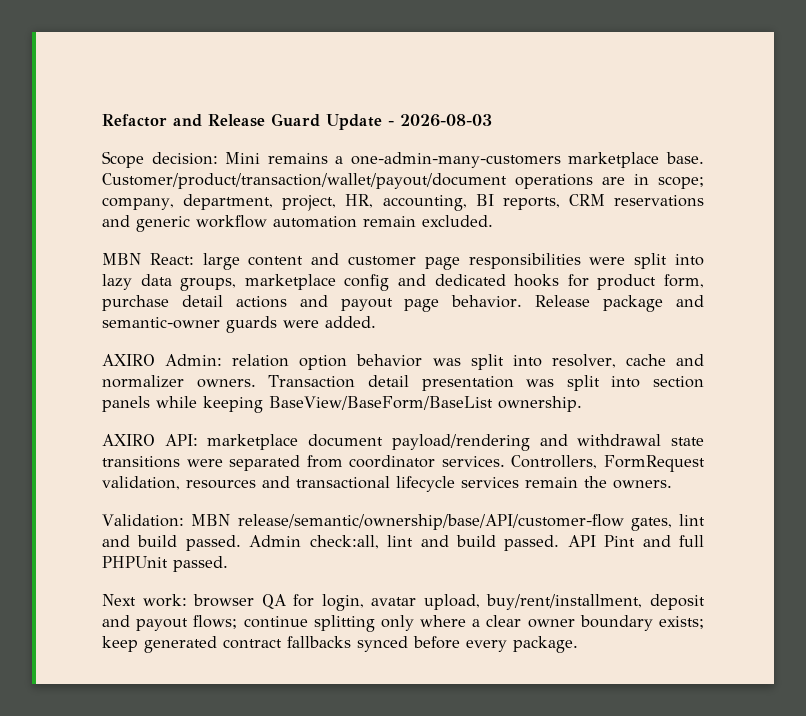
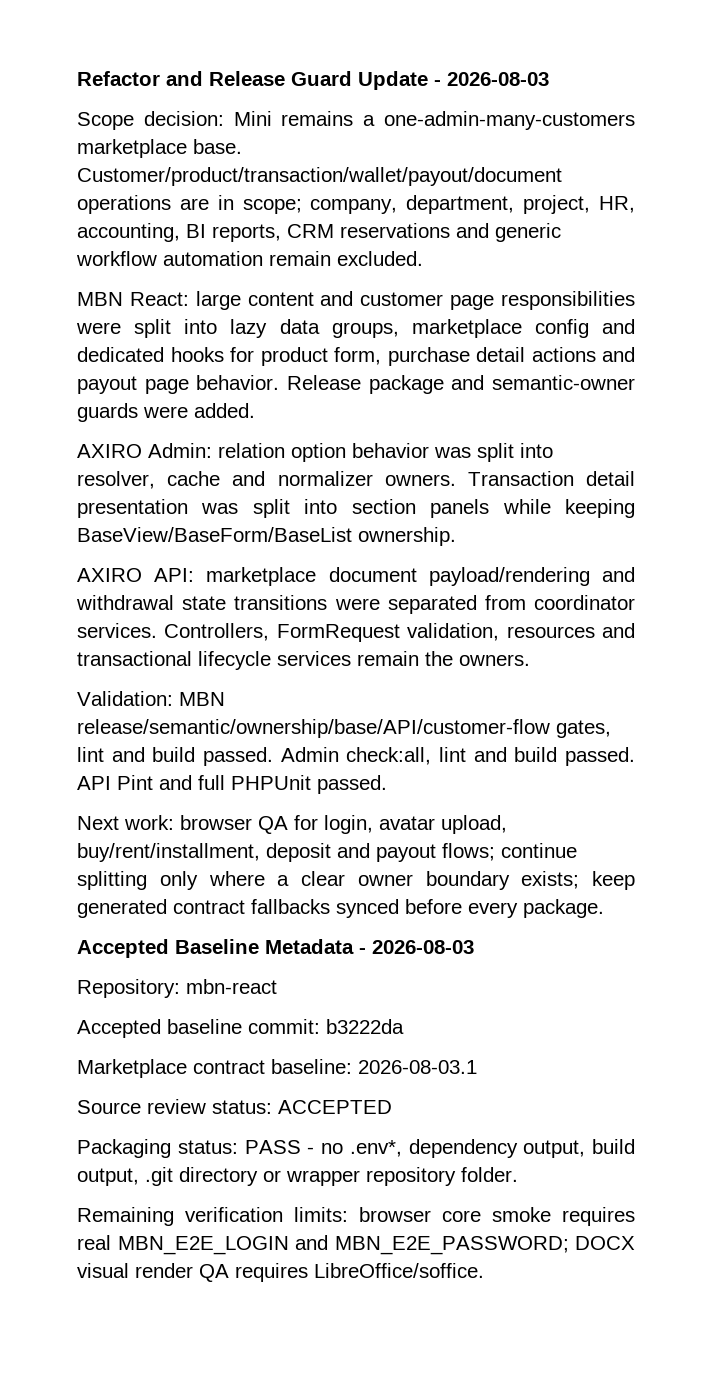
+ Accepted Baseline Metadata - 2026-08-03
+ Repository: mbn-react
+ Accepted baseline commit: b3222da
+ Marketplace contract baseline: 2026-08-03.1
+ Source review status: ACCEPTED
+ Packaging status: PASS - no .env*, dependency output, build output, .git directory or wrapper repository folder.
+ Remaining verification limits: browser core smoke requires real MBN_E2E_LOGIN and MBN_E2E_PASSWORD; DOCX visual render QA requires LibreOffice/soffice.

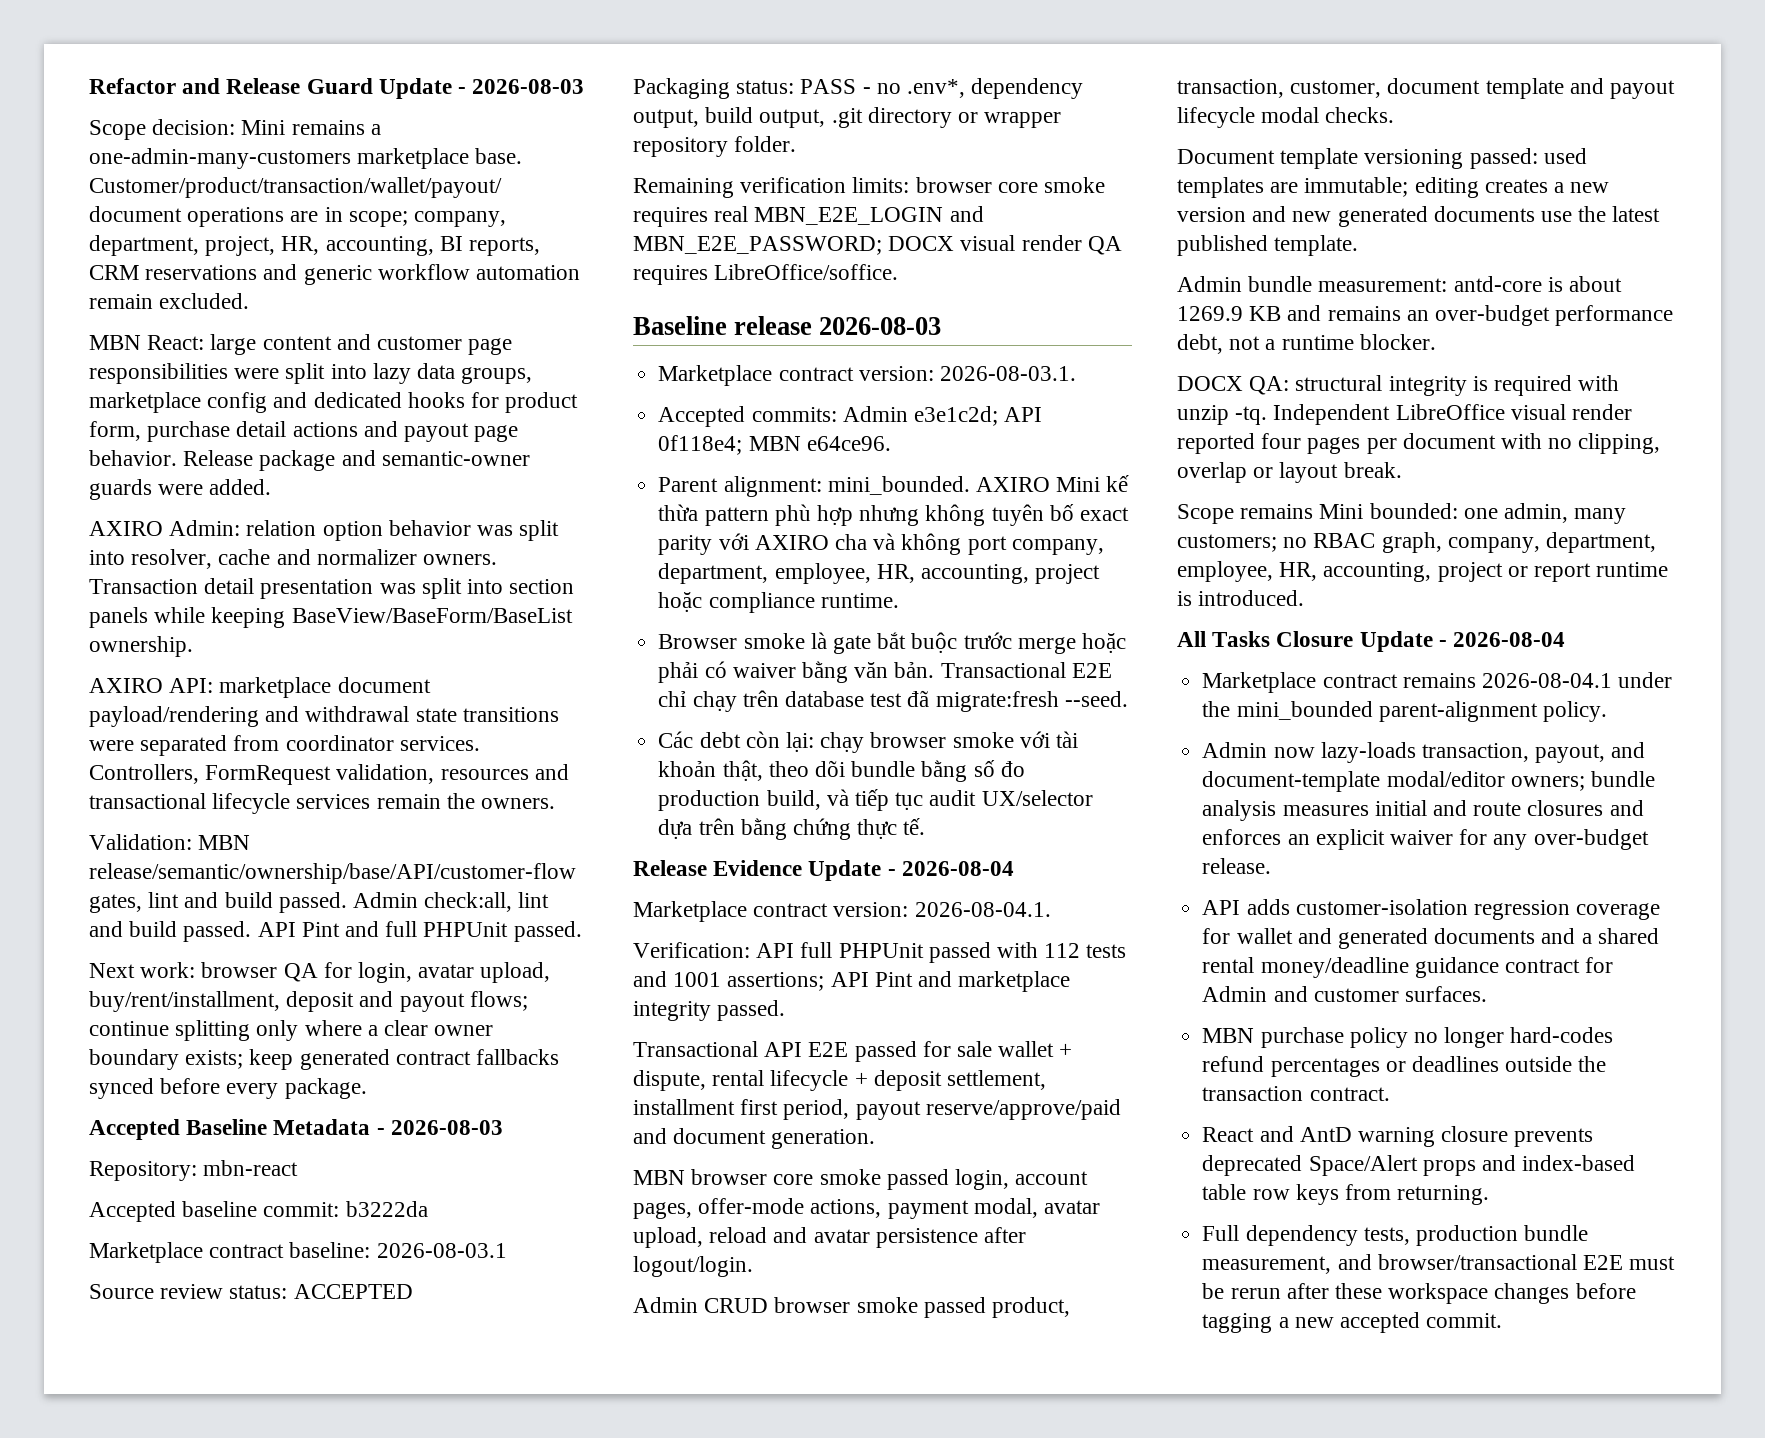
+ Baseline release 2026-08-03
+ Marketplace contract version: 2026-08-03.1.
+ Accepted commits: Admin e3e1c2d; API 0f118e4; MBN e64ce96.
+ Parent alignment: mini_bounded. AXIRO Mini kế thừa pattern phù hợp nhưng không tuyên bố exact parity với AXIRO cha và không port company, department, employee, HR, accounting, project hoặc compliance runtime.
+ Browser smoke là gate bắt buộc trước merge hoặc phải có waiver bằng văn bản. Transactional E2E chỉ chạy trên database test đã migrate:fresh --seed.
+ Các debt còn lại: chạy browser smoke với tài khoản thật, theo dõi bundle bằng số đo production build, và tiếp tục audit UX/selector dựa trên bằng chứng thực tế.
+ Release Evidence Update - 2026-08-04
+ Marketplace contract version: 2026-08-04.1.
+ Verification: API full PHPUnit passed with 112 tests and 1001 assertions; API Pint and marketplace integrity passed.
+ Transactional API E2E passed for sale wallet + dispute, rental lifecycle + deposit settlement, installment first period, payout reserve/approve/paid and document generation.
+ MBN browser core smoke passed login, account pages, offer-mode actions, payment modal, avatar upload, reload and avatar persistence after logout/login.
+ Admin CRUD browser smoke passed product, transaction, customer, document template and payout lifecycle modal checks.
+ Document template versioning passed: used templates are immutable; editing creates a new version and new generated documents use the latest published template.
+ Admin bundle measurement: antd-core is about 1269.9 KB and remains an over-budget performance debt, not a runtime blocker.
+ DOCX QA: structural integrity is required with unzip -tq. Independent LibreOffice visual render reported four pages per document with no clipping, overlap or layout break.
+ Scope remains Mini bounded: one admin, many customers; no RBAC graph, company, department, employee, HR, accounting, project or report runtime is introduced.
+ All Tasks Closure Update - 2026-08-04
+ Marketplace contract remains 2026-08-04.1 under the mini_bounded parent-alignment policy.
+ Admin now lazy-loads transaction, payout, and document-template modal/editor owners; bundle analysis measures initial and route closures and enforces an explicit waiver for any over-budget release.
+ API adds customer-isolation regression coverage for wallet and generated documents and a shared rental money/deadline guidance contract for Admin and customer surfaces.
+ MBN purchase policy no longer hard-codes refund percentages or deadlines outside the transaction contract.
+ React and AntD warning closure prevents deprecated Space/Alert props and index-based table row keys from returning.
+ Full dependency tests, production bundle measurement, and browser/transactional E2E must be rerun after these workspace changes before tagging a new accepted commit.

